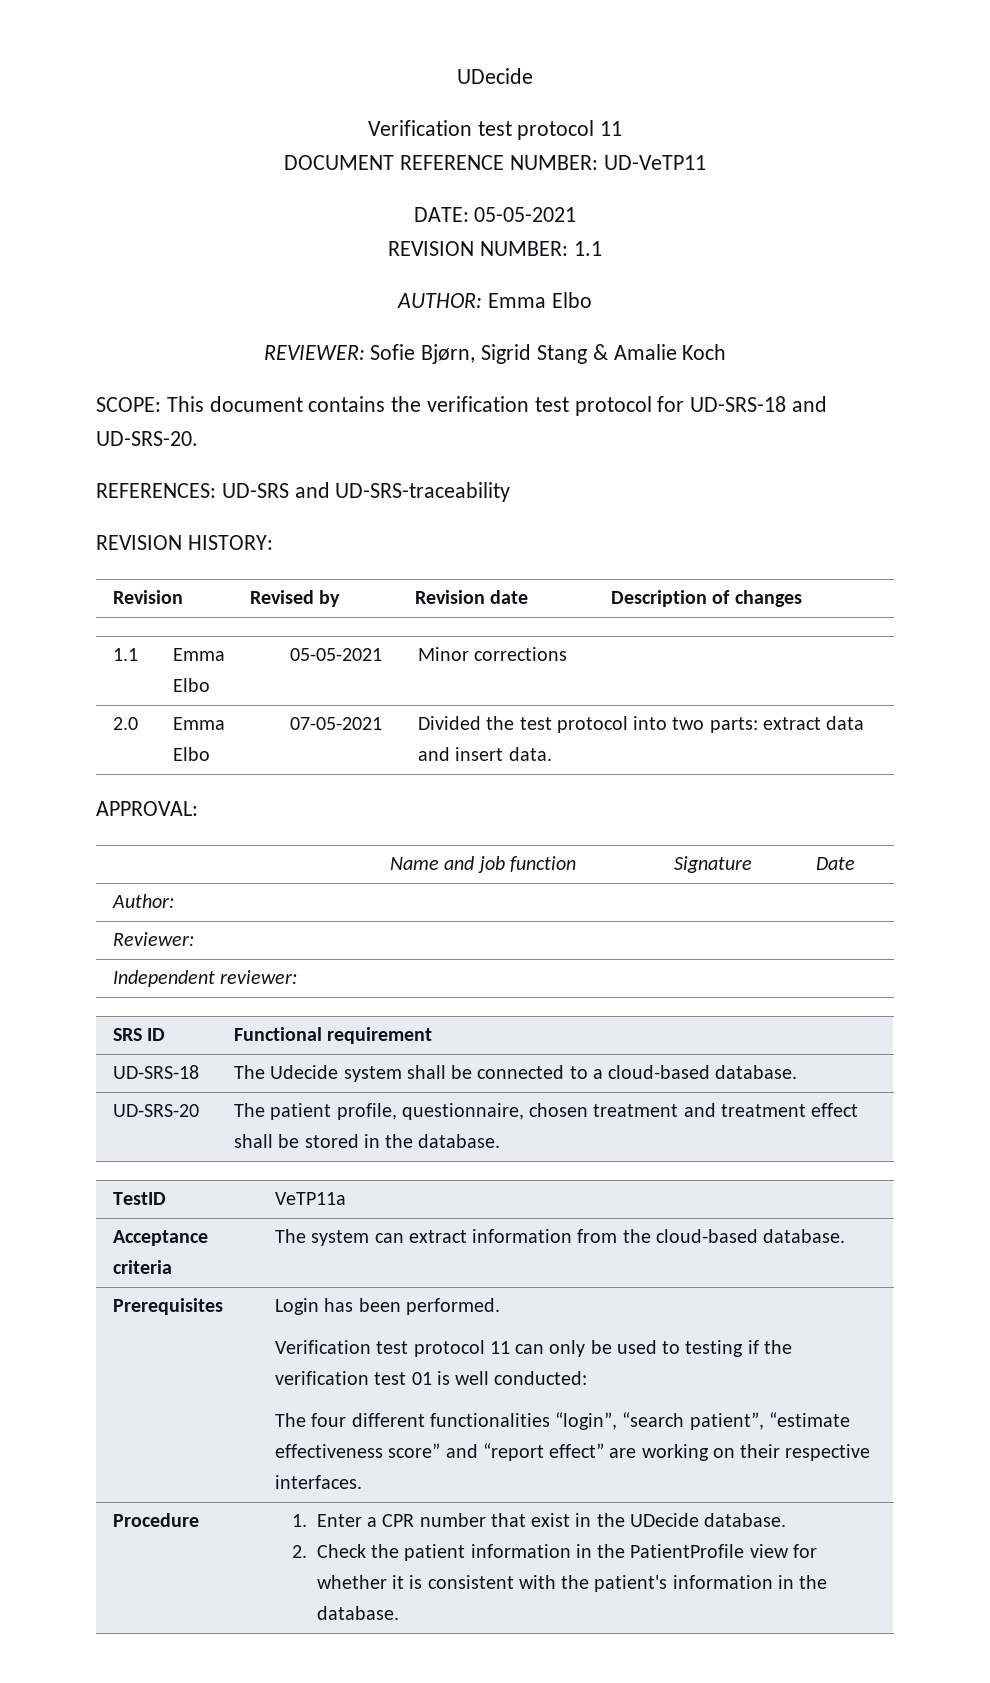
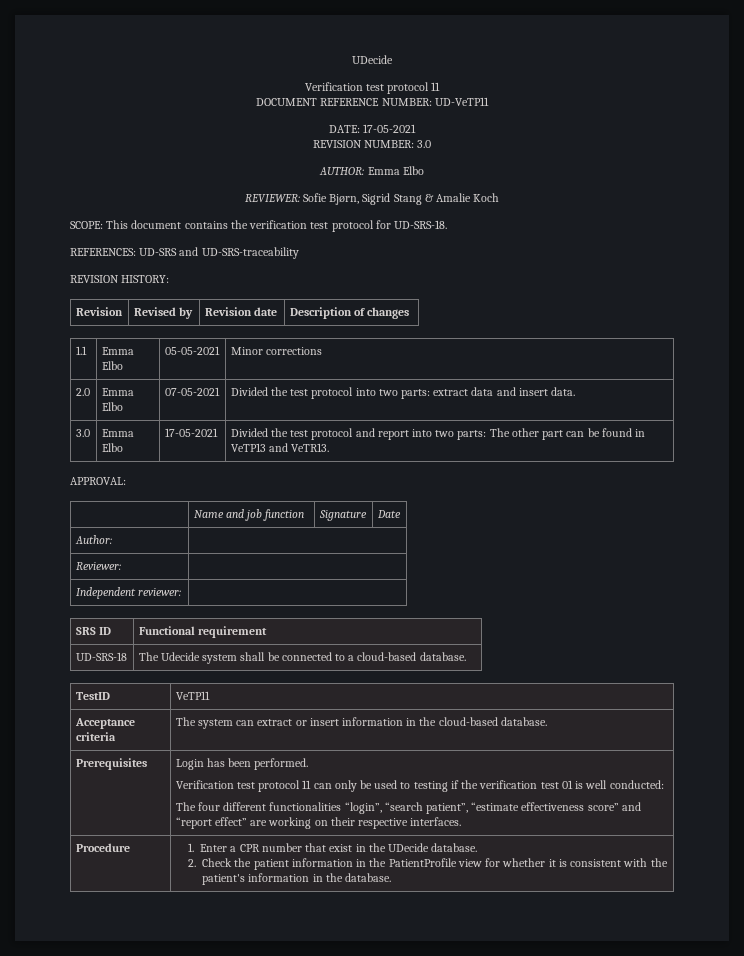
- DATE: 05-05-2021
+ DATE: 17-05-2021
- REVISION NUMBER: 1.1
+ REVISION NUMBER: 3.0
- SCOPE: This document contains the verification test protocol for UD-SRS-18 and UD-SRS-20.
+ SCOPE: This document contains the verification test protocol for UD-SRS-18.
+ 3.0 | Emma Elbo | 17-05-2021 | Divided the test protocol and report into two parts: The other part can be found in VeTP13 and VeTR13.
- UD-SRS-20 | The patient profile, questionnaire, chosen treatment and treatment effect shall be stored in the database.
- TestID | VeTP11a
+ TestID | VeTP11
- Acceptance criteria | The system can extract information from the cloud-based database.
+ Acceptance criteria | The system can extract or insert information in the cloud-based database.

